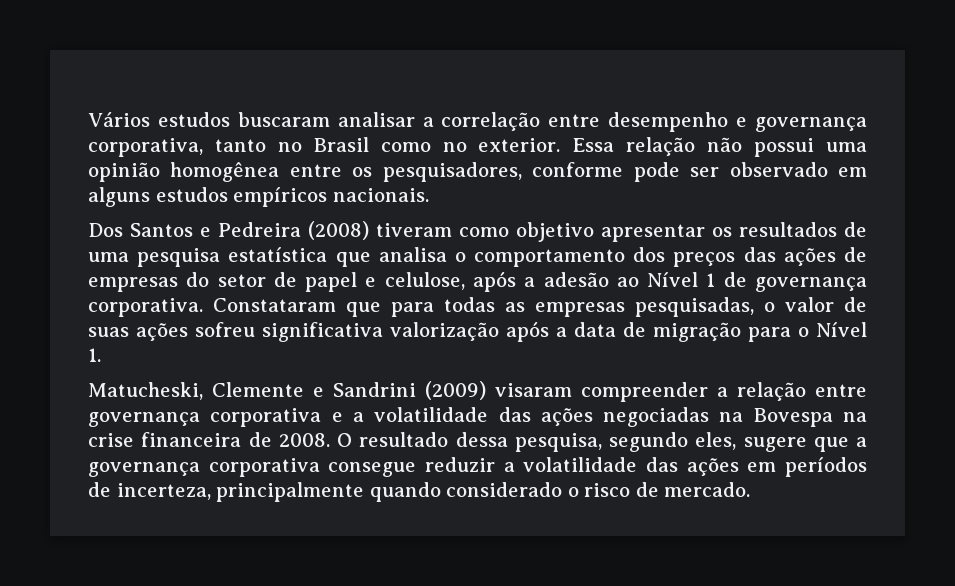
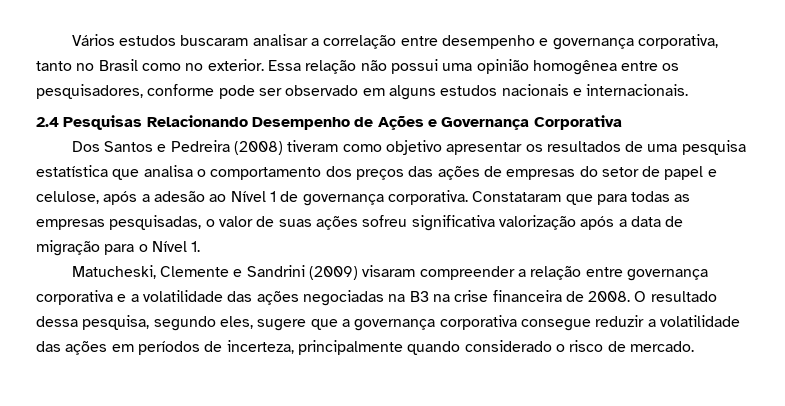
- Essa relação não possui uma opinião homogênea entre os pesquisadores, conforme pode ser observado em alguns estudos empíricos nacionais.
+ Essa relação não possui uma opinião homogênea entre os pesquisadores, conforme pode ser observado em alguns estudos nacionais e internacionais.
+ 2.4 Pesquisas Relacionando Desempenho de Ações e Governança Corporativa
- Matucheski, Clemente e Sandrini (2009) visaram compreender a relação entre governança corporativa e a volatilidade das ações negociadas na Bovespa na crise financeira de 2008.
+ Matucheski, Clemente e Sandrini (2009) visaram compreender a relação entre governança corporativa e a volatilidade das ações negociadas na B3 na crise financeira de 2008.

